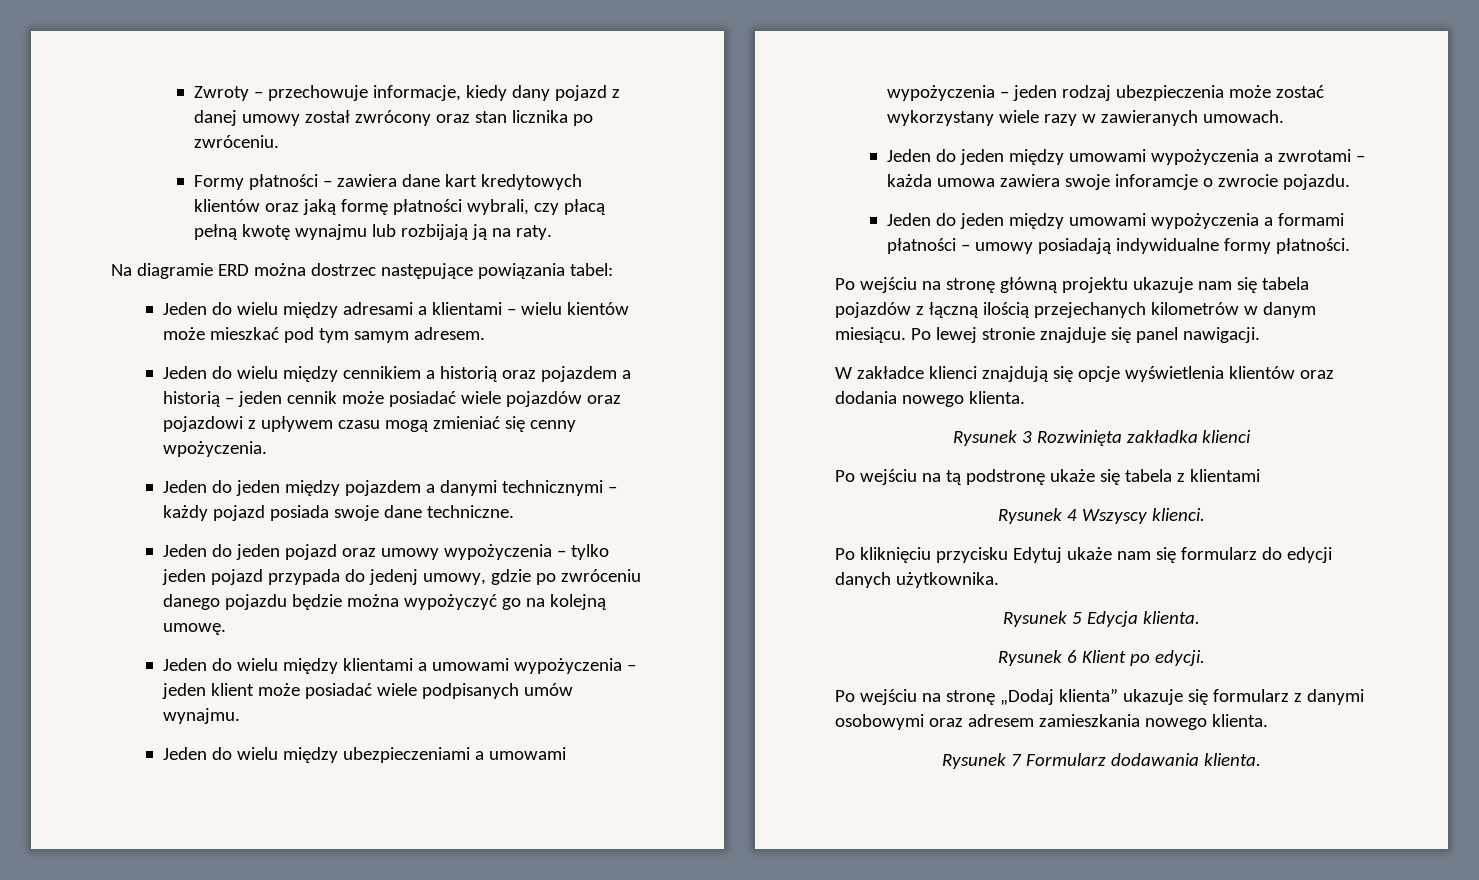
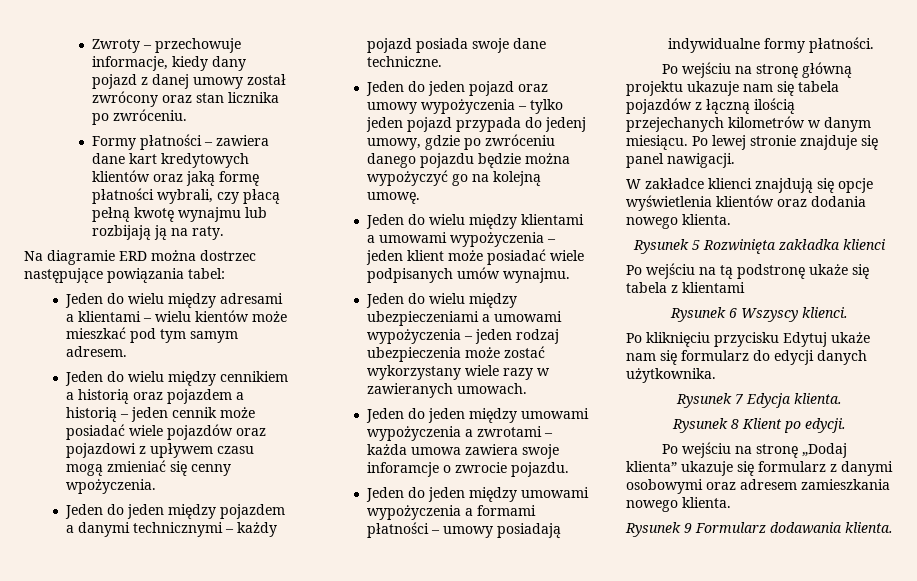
- Rysunek 3 Rozwinięta zakładka klienci
+ Rysunek 5 Rozwinięta zakładka klienci
- Rysunek 4 Wszyscy klienci.
+ Rysunek 6 Wszyscy klienci.
- Rysunek 5 Edycja klienta.
+ Rysunek 7 Edycja klienta.
- Rysunek 6 Klient po edycji.
+ Rysunek 8 Klient po edycji.
- Rysunek 7 Formularz dodawania klienta.
+ Rysunek 9 Formularz dodawania klienta.

